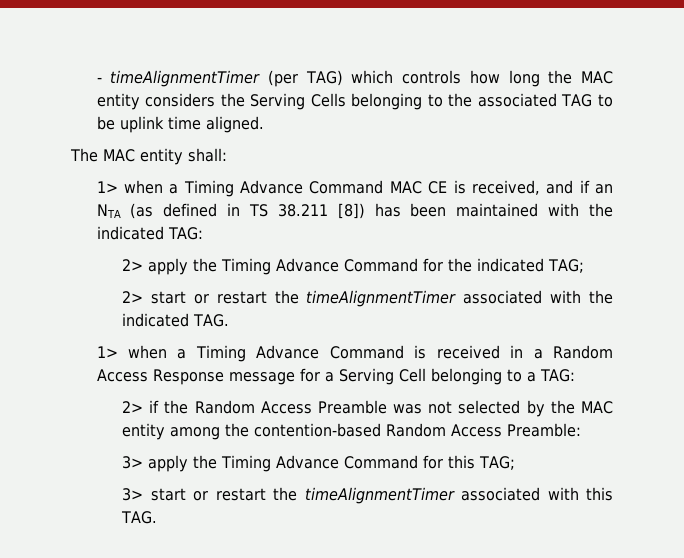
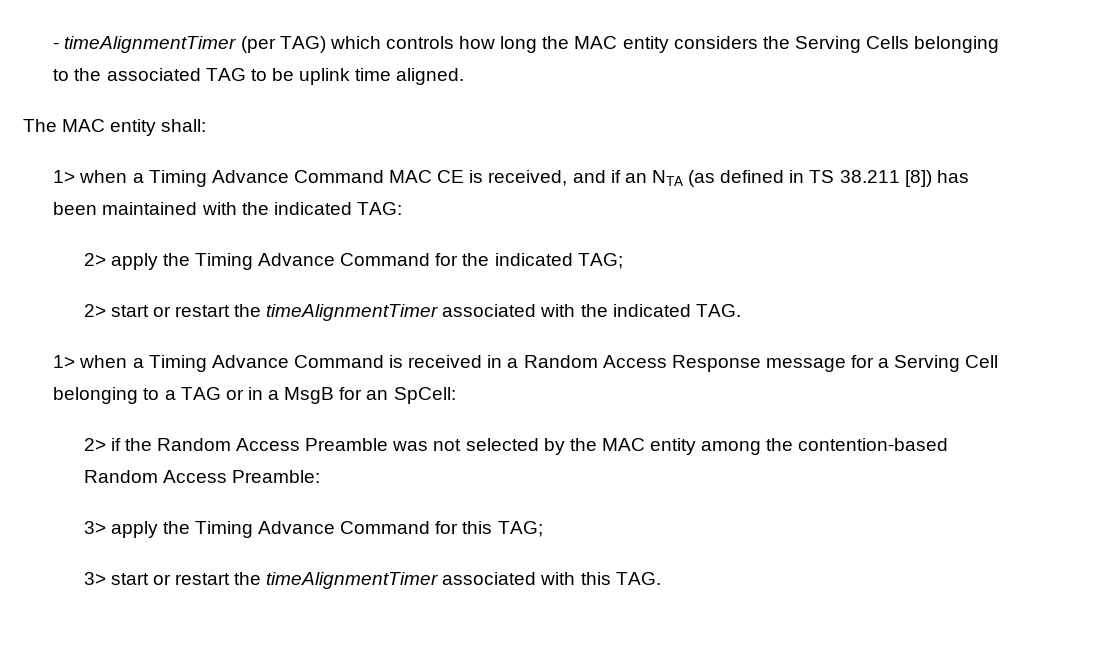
- 1> when a Timing Advance Command is received in a Random Access Response message for a Serving Cell belonging to a TAG:
+ 1> when a Timing Advance Command is received in a Random Access Response message for a Serving Cell belonging to a TAG or in a MsgB for an SpCell:

